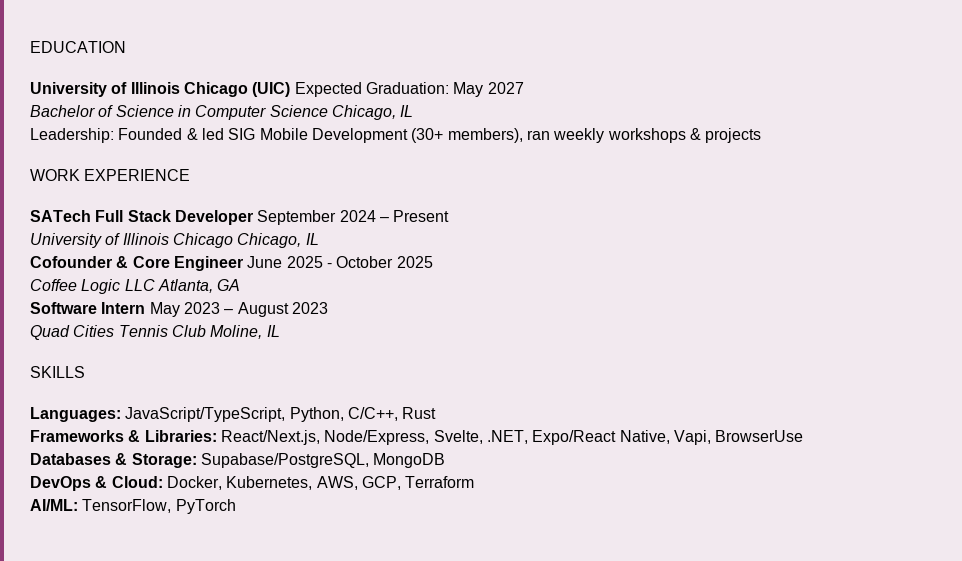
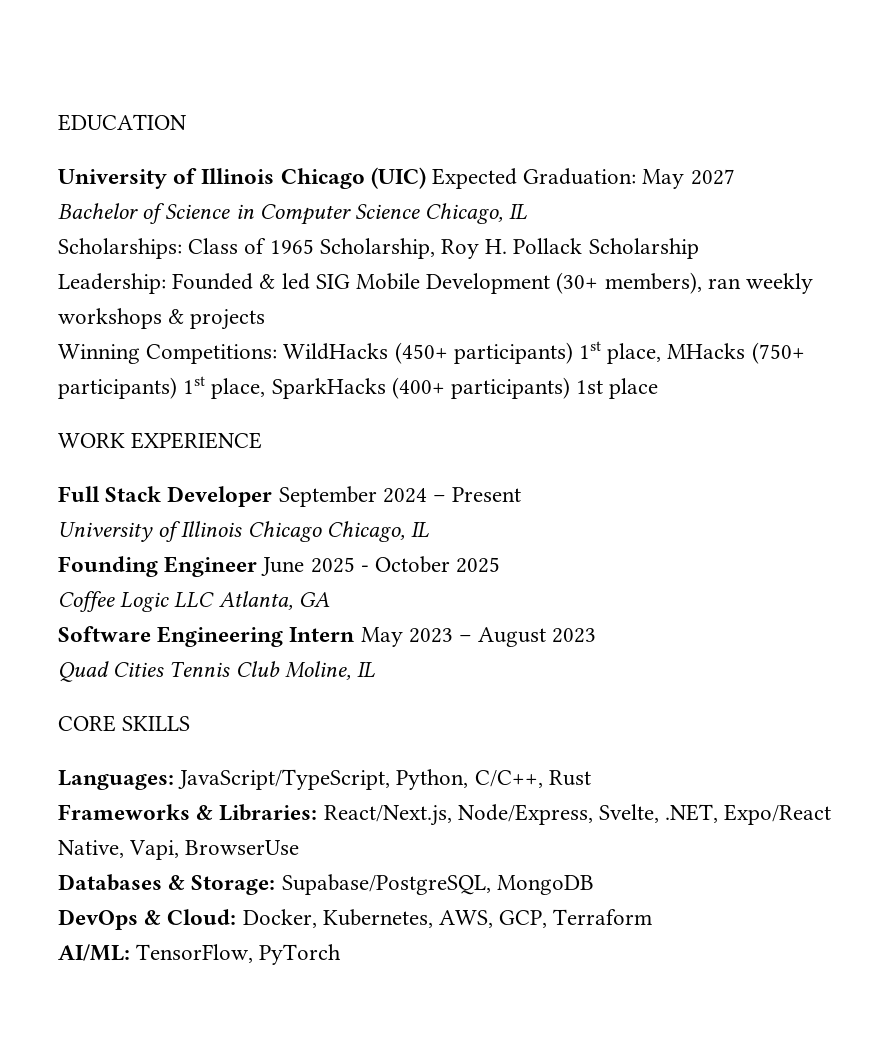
+ Scholarships: Class of 1965 Scholarship, Roy H. Pollack Scholarship
+ Winning Competitions: WildHacks (450+ participants) 1st place, MHacks (750+ participants) 1st place, SparkHacks (400+ participants) 1st place
- SATech Full Stack Developer September 2024 – Present
+ Full Stack Developer September 2024 – Present
- Cofounder & Core Engineer June 2025 - October 2025
+ Founding Engineer June 2025 - October 2025
- Software Intern May 2023 – August 2023
+ Software Engineering Intern May 2023 – August 2023
- SKILLS
+ CORE SKILLS

